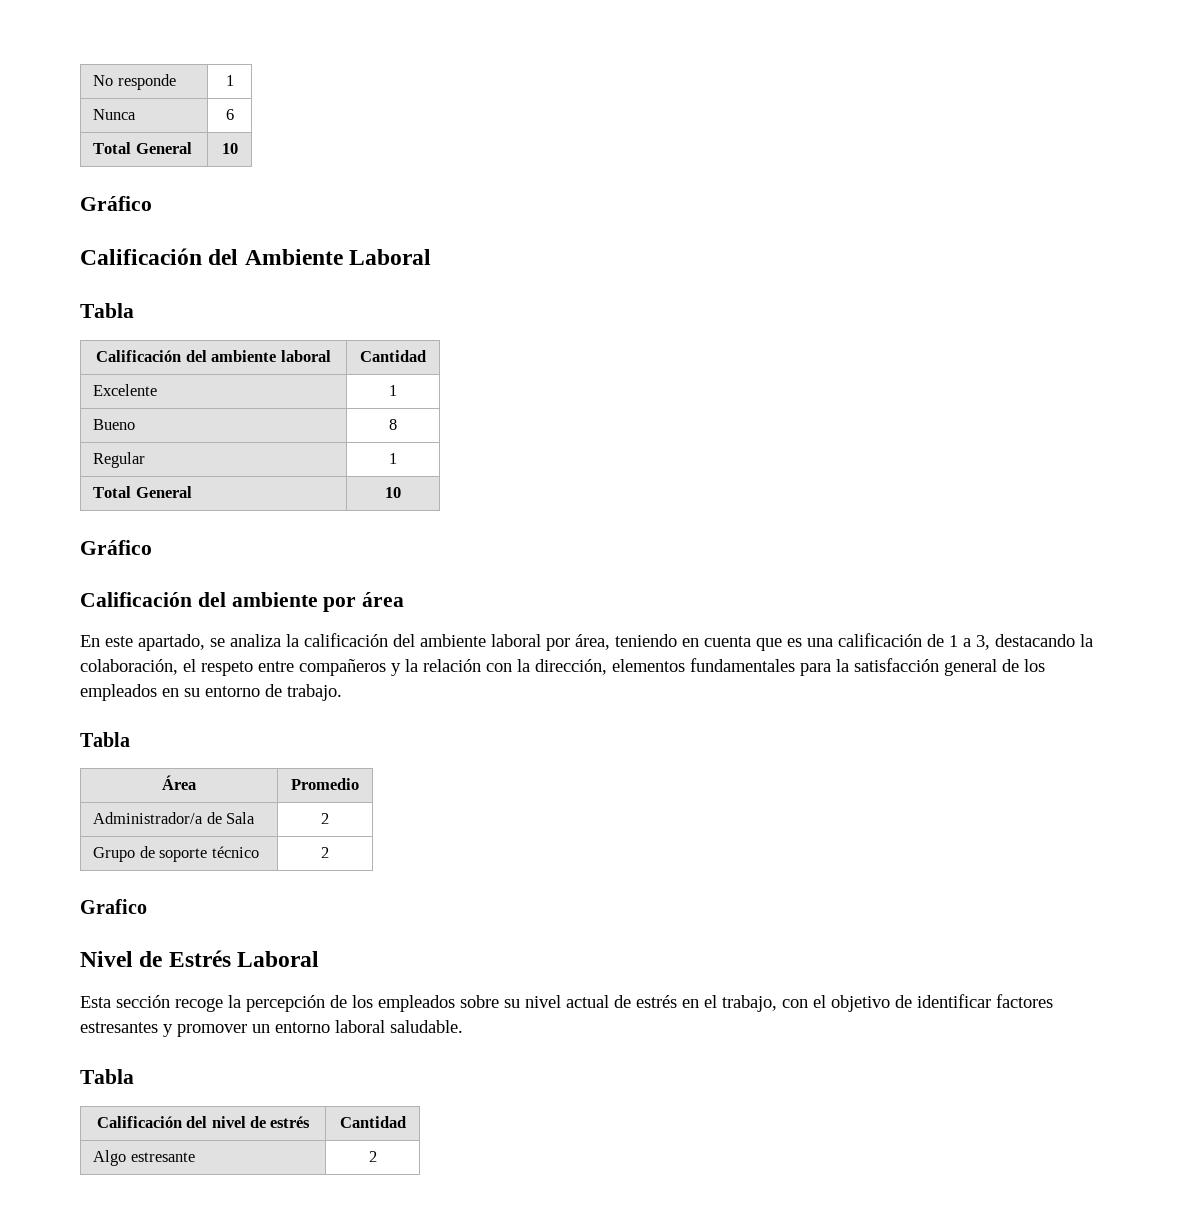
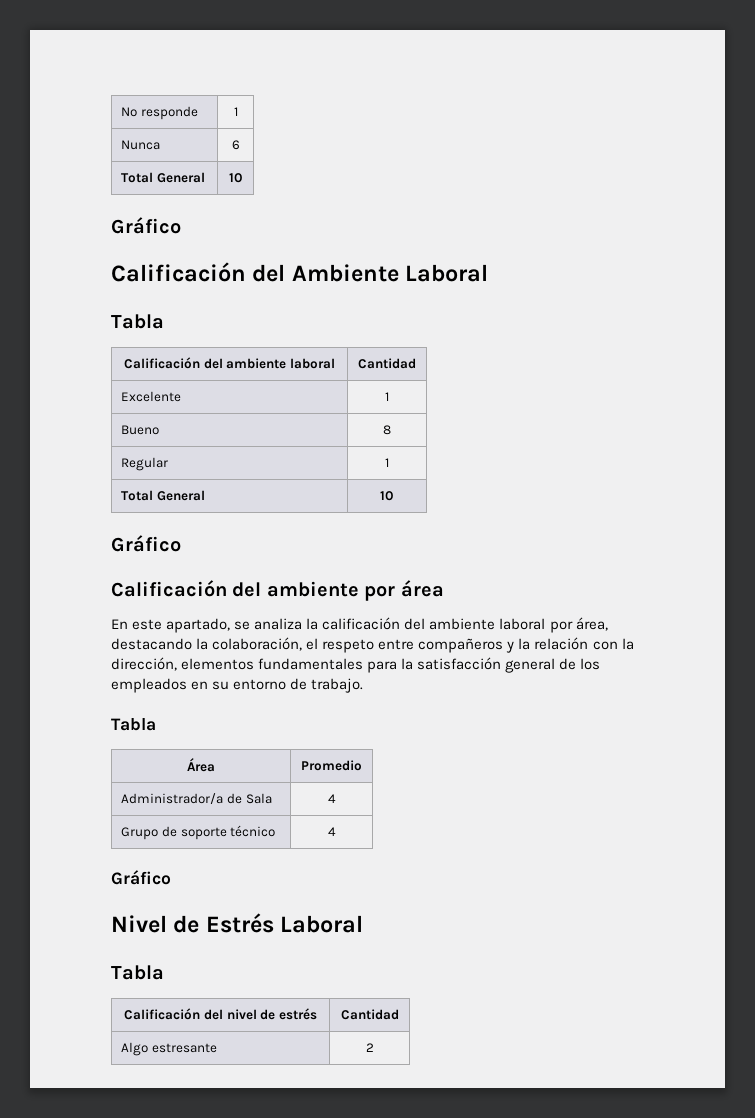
- En este apartado, se analiza la calificación del ambiente laboral por área, teniendo en cuenta que es una calificación de 1 a 3, destacando la colaboración, el respeto entre compañeros y la relación con la dirección, elementos fundamentales para la satisfacción general de los empleados en su entorno de trabajo.
+ En este apartado, se analiza la calificación del ambiente laboral por área, destacando la colaboración, el respeto entre compañeros y la relación con la dirección, elementos fundamentales para la satisfacción general de los empleados en su entorno de trabajo.
- Administrador/a de Sala | 2
+ Administrador/a de Sala | 4
- Grupo de soporte técnico | 2
- Grafico
+ Grupo de soporte técnico | 4
+ Gráfico
- Esta sección recoge la percepción de los empleados sobre su nivel actual de estrés en el trabajo, con el objetivo de identificar factores estresantes y promover un entorno laboral saludable.

